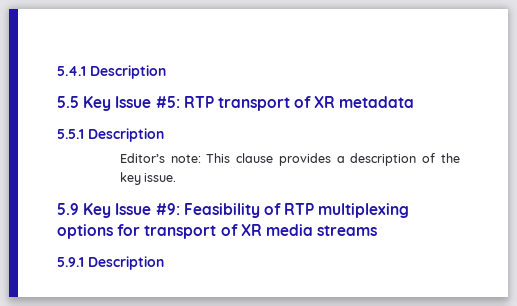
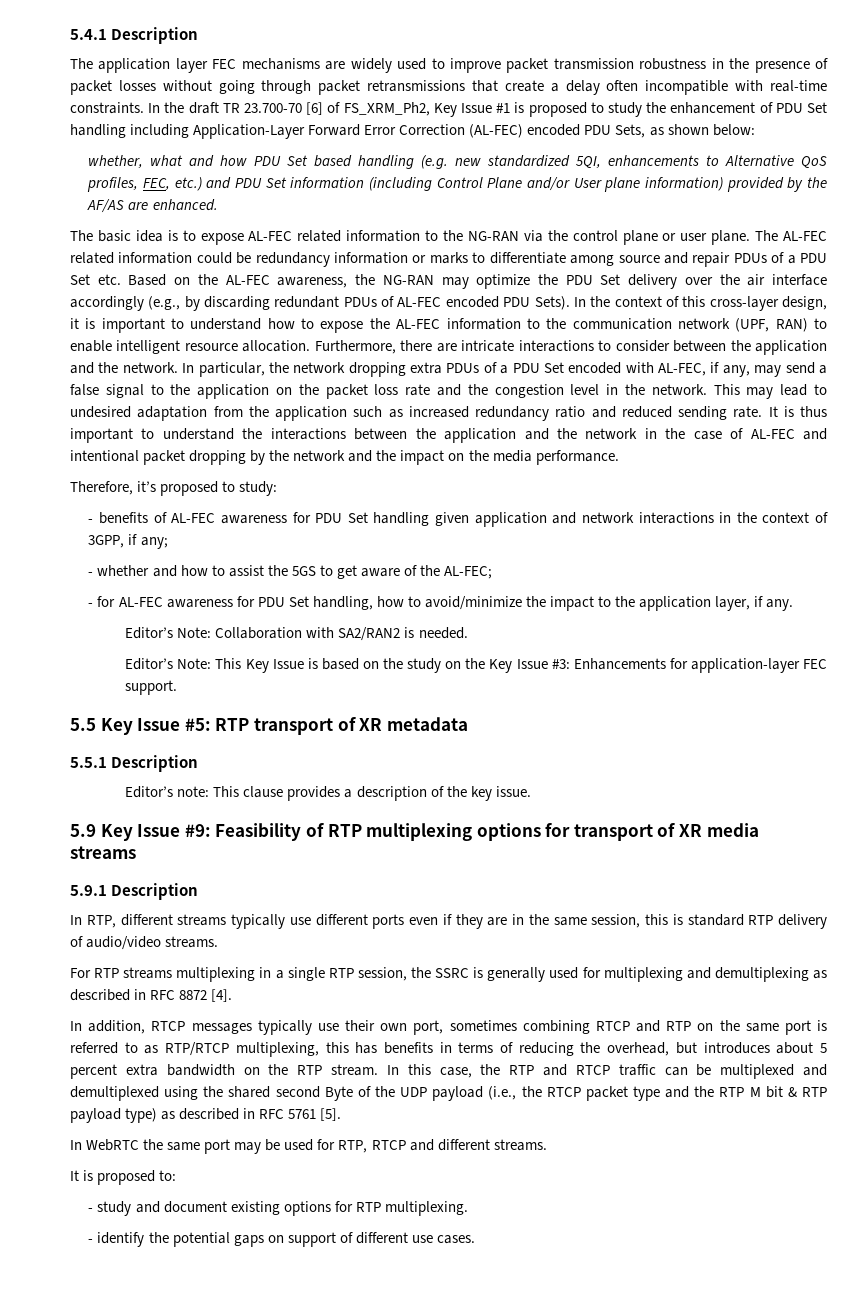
+ The application layer FEC mechanisms are widely used to improve packet transmission robustness in the presence of packet losses without going through packet retransmissions that create a delay often incompatible with real-time constraints. In the draft TR 23.700-70 [6] of FS_XRM_Ph2, Key Issue #1 is proposed to study the enhancement of PDU Set handling including Application-Layer Forward Error Correction (AL-FEC) encoded PDU Sets, as shown below:
+ whether, what and how PDU Set based handling (e.g. new standardized 5QI, enhancements to Alternative QoS profiles, FEC, etc.) and PDU Set information (including Control Plane and/or User plane information) provided by the AF/AS are enhanced.
+ The basic idea is to expose AL-FEC related information to the NG-RAN via the control plane or user plane. The AL-FEC related information could be redundancy information or marks to differentiate among source and repair PDUs of a PDU Set etc. Based on the AL-FEC awareness, the NG-RAN may optimize the PDU Set delivery over the air interface accordingly (e.g., by discarding redundant PDUs of AL-FEC encoded PDU Sets). In the context of this cross-layer design, it is important to understand how to expose the AL-FEC information to the communication network (UPF, RAN) to enable intelligent resource allocation. Furthermore, there are intricate interactions to consider between the application and the network. In particular, the network dropping extra PDUs of a PDU Set encoded with AL-FEC, if any, may send a false signal to the application on the packet loss rate and the congestion level in the network. This may lead to undesired adaptation from the application such as increased redundancy ratio and reduced sending rate. It is thus important to understand the interactions between the application and the network in the case of AL-FEC and intentional packet dropping by the network and the impact on the media performance.
+ Therefore, it’s proposed to study:
+ - benefits of AL-FEC awareness for PDU Set handling given application and network interactions in the context of 3GPP, if any;
+ - whether and how to assist the 5GS to get aware of the AL-FEC;
+ - for AL-FEC awareness for PDU Set handling, how to avoid/minimize the impact to the application layer, if any.
+ Editor’s Note: Collaboration with SA2/RAN2 is needed.
+ Editor’s Note: This Key Issue is based on the study on the Key Issue #3: Enhancements for application-layer FEC support.
+ In RTP, different streams typically use different ports even if they are in the same session, this is standard RTP delivery of audio/video streams.
+ For RTP streams multiplexing in a single RTP session, the SSRC is generally used for multiplexing and demultiplexing as described in RFC 8872 [4].
+ In addition, RTCP messages typically use their own port, sometimes combining RTCP and RTP on the same port is referred to as RTP/RTCP multiplexing, this has benefits in terms of reducing the overhead, but introduces about 5 percent extra bandwidth on the RTP stream. In this case, the RTP and RTCP traffic can be multiplexed and demultiplexed using the shared second Byte of the UDP payload (i.e., the RTCP packet type and the RTP M bit & RTP payload type) as described in RFC 5761 [5].
+ In WebRTC the same port may be used for RTP, RTCP and different streams.
+ It is proposed to:
+ - study and document existing options for RTP multiplexing.
+ - identify the potential gaps on support of different use cases.

